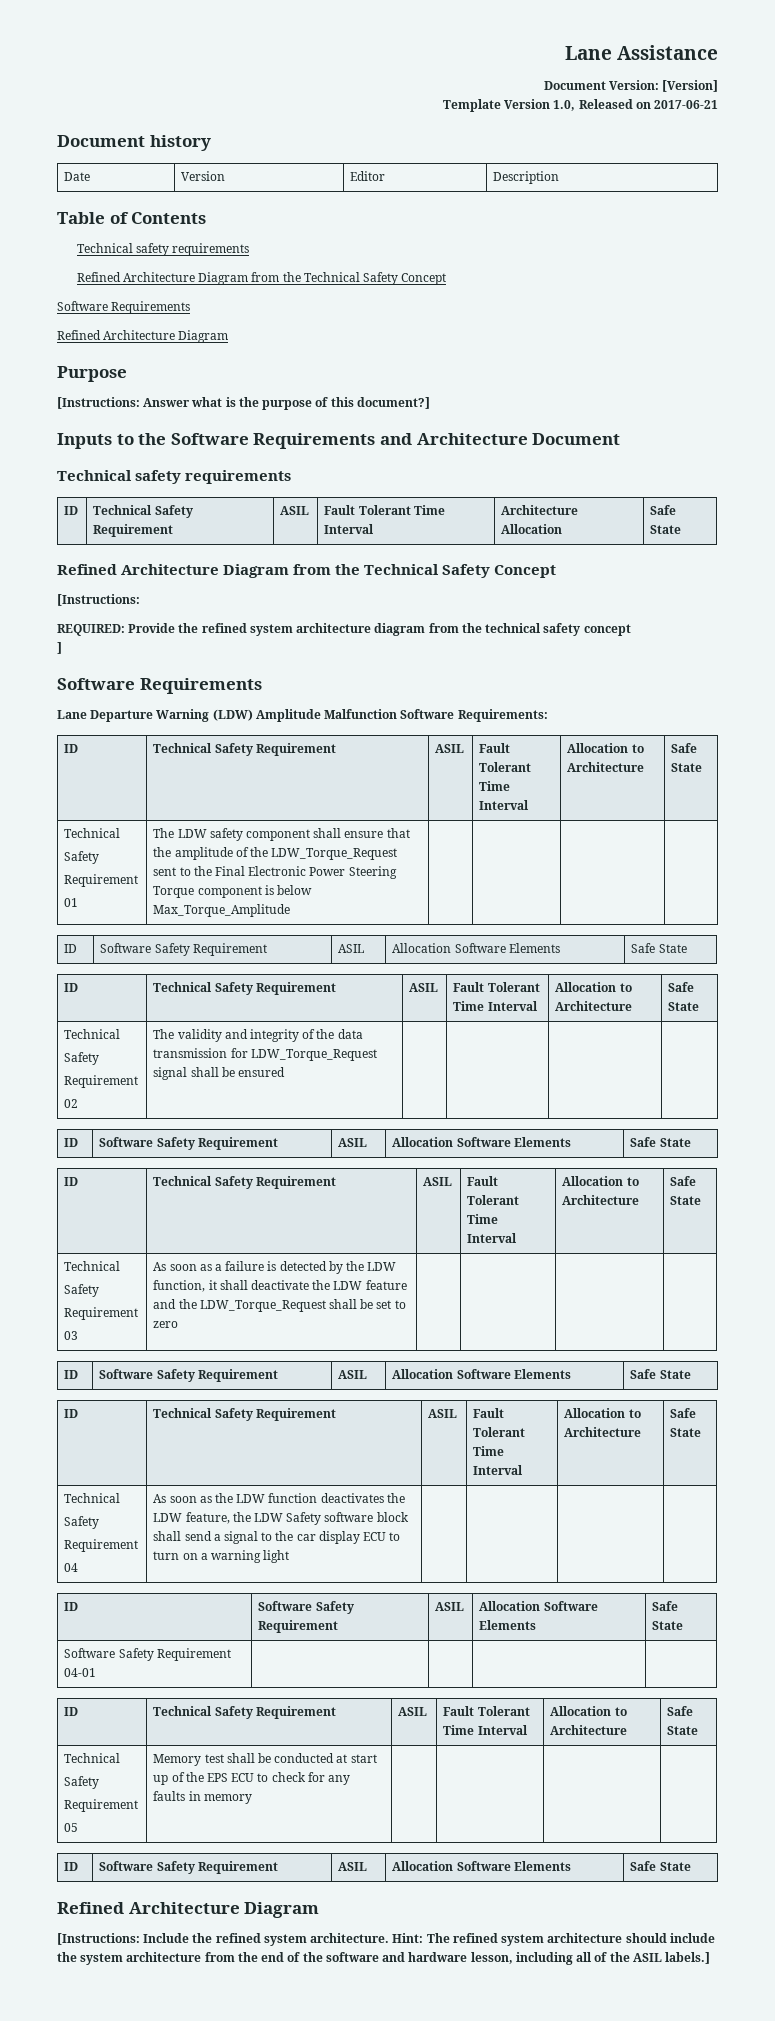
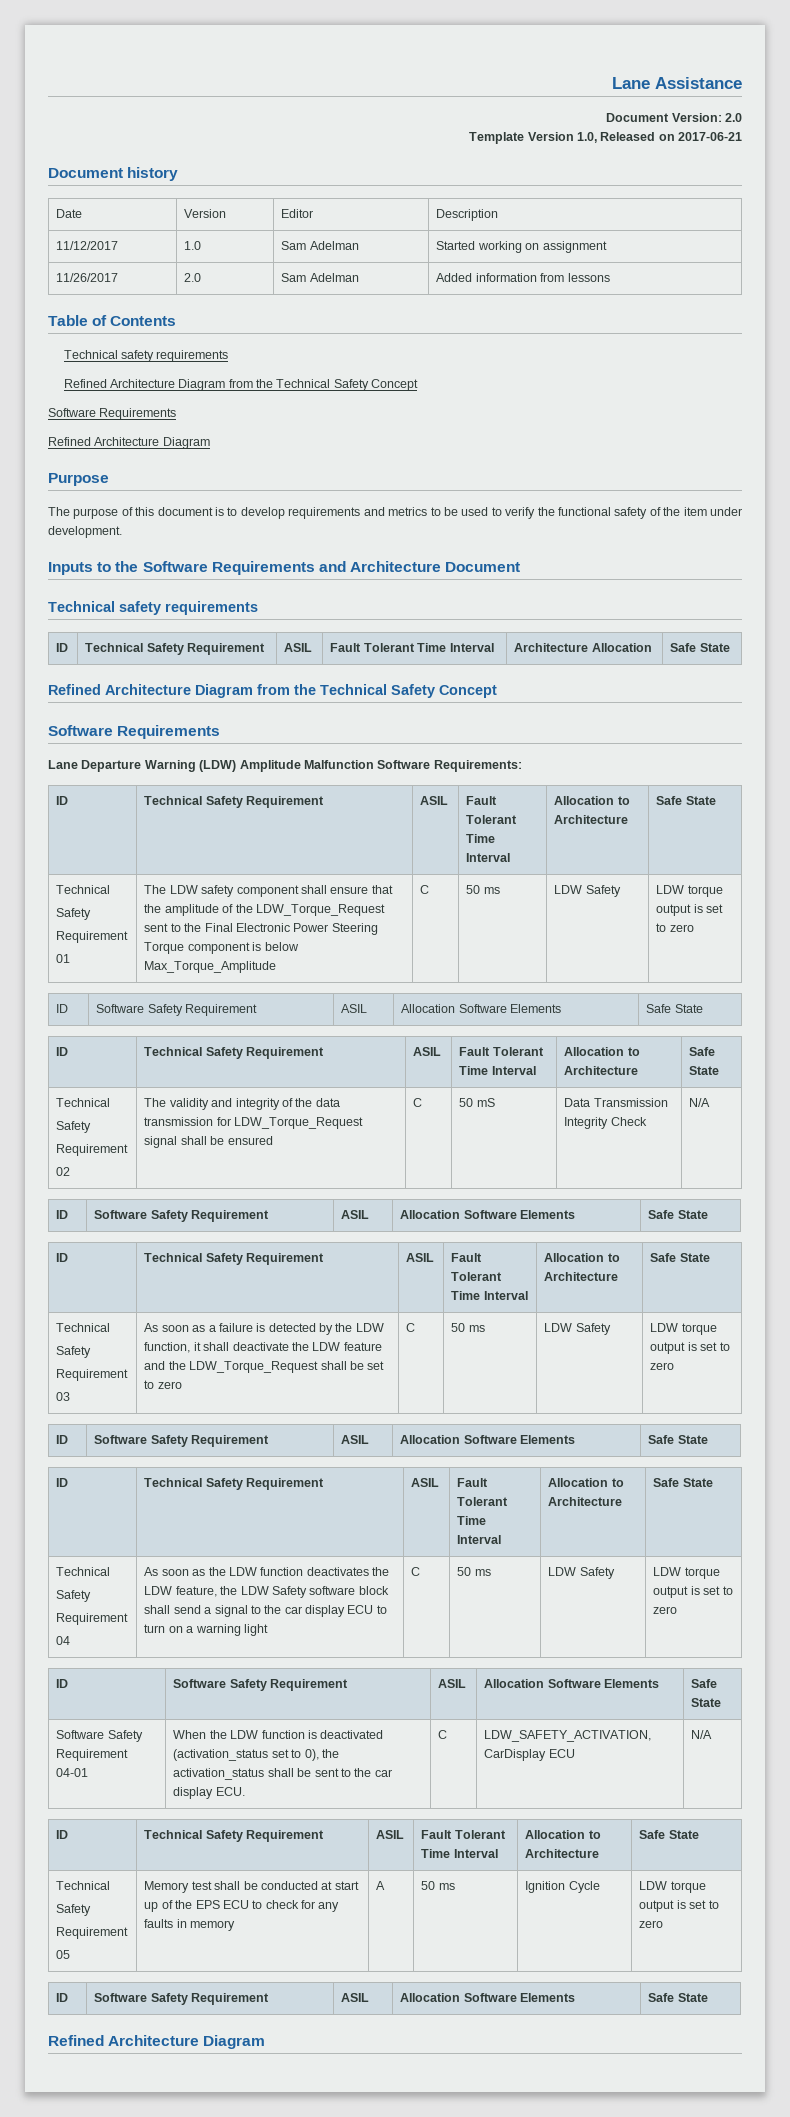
- Document Version: [Version]
+ Document Version: 2.0
+ 11/12/2017 | 1.0 | Sam Adelman | Started working on assignment
+ 11/26/2017 | 2.0 | Sam Adelman | Added information from lessons
- [Instructions: Answer what is the purpose of this document?]
+ The purpose of this document is to develop requirements and metrics to be used to verify the functional safety of the item under development.
  ID | Technical Safety Requirement | ASIL | Fault Tolerant Time Interval | Architecture Allocation | Safe State
  Refined Architecture Diagram from the Technical Safety Concept
- [Instructions:
- REQUIRED: Provide the refined system architecture diagram from the technical safety concept
- ]
  Lane Departure Warning (LDW) Amplitude Malfunction Software Requirements:
  ID | Technical Safety Requirement | ASIL | Fault Tolerant Time Interval | Allocation to Architecture | Safe State
  Technical
  Safety
  Requirement
- 01 | The LDW safety component shall ensure that the amplitude of the LDW_Torque_Request sent to the Final Electronic Power Steering Torque component is below Max_Torque_Amplitude | | | |
+ 01 | The LDW safety component shall ensure that the amplitude of the LDW_Torque_Request sent to the Final Electronic Power Steering Torque component is below Max_Torque_Amplitude | C | 50 ms | LDW Safety | LDW torque output is set to zero
  ID | Software Safety Requirement | ASIL | Allocation Software Elements | Safe State
  ID | Technical Safety Requirement | ASIL | Fault Tolerant Time Interval | Allocation to Architecture | Safe State
  Technical
  Safety
  Requirement
- 02 | The validity and integrity of the data transmission for LDW_Torque_Request signal shall be ensured | | | |
+ 02 | The validity and integrity of the data transmission for LDW_Torque_Request signal shall be ensured | C | 50 mS | Data Transmission Integrity Check | N/A
- As soon as a failure is detected by the LDW function, it shall deactivate the LDW feature and the LDW_Torque_Request shall be set to zero
+ As soon as a failure is detected by the LDW function, it shall deactivate the LDW feature and the LDW_Torque_Request shall be set to zero | C | 50 ms | LDW Safety | LDW torque output is set to zero
- As soon as the LDW function deactivates the LDW feature, the LDW Safety software block shall send a signal to the car display ECU to turn on a warning light
+ As soon as the LDW function deactivates the LDW feature, the LDW Safety software block shall send a signal to the car display ECU to turn on a warning light | C | 50 ms | LDW Safety | LDW torque output is set to zero
- Software Safety Requirement 04-01 | | | |
+ Software Safety Requirement 04-01 | When the LDW function is deactivated (activation_status set to 0), the activation_status shall be sent to the car display ECU. | C | LDW_SAFETY_ACTIVATION, CarDisplay ECU | N/A
  ID | Technical Safety Requirement | ASIL | Fault Tolerant Time Interval | Allocation to Architecture | Safe State
  Technical
  Safety
  Requirement
- 05 | Memory test shall be conducted at start up of the EPS ECU to check for any faults in memory | | | |
+ 05 | Memory test shall be conducted at start up of the EPS ECU to check for any faults in memory | A | 50 ms | Ignition Cycle | LDW torque output is set to zero
- [Instructions: Include the refined system architecture. Hint: The refined system architecture should include the system architecture from the end of the software and hardware lesson, including all of the ASIL labels.]

